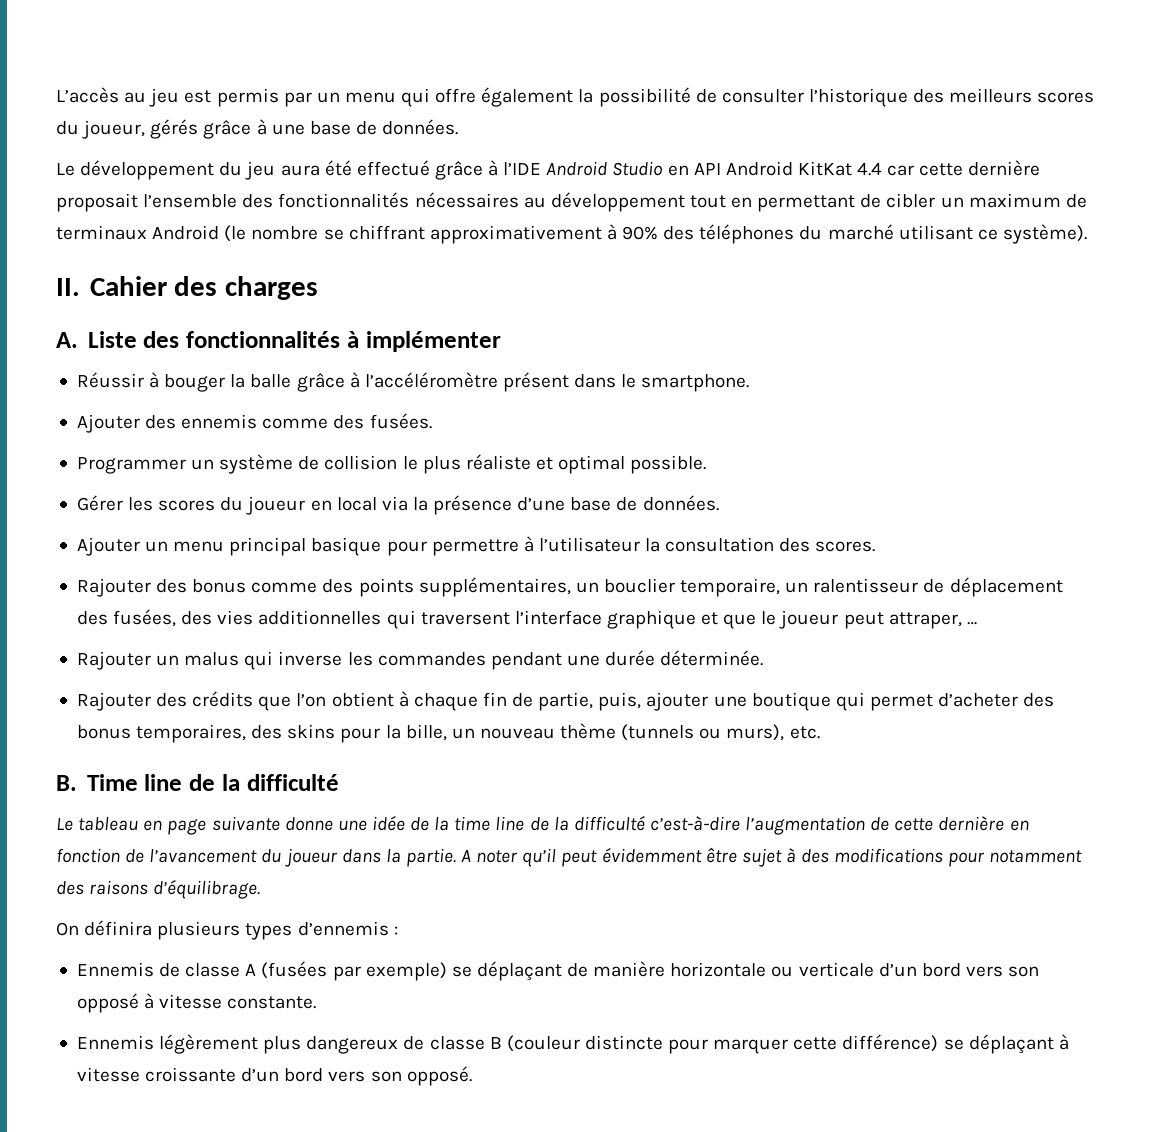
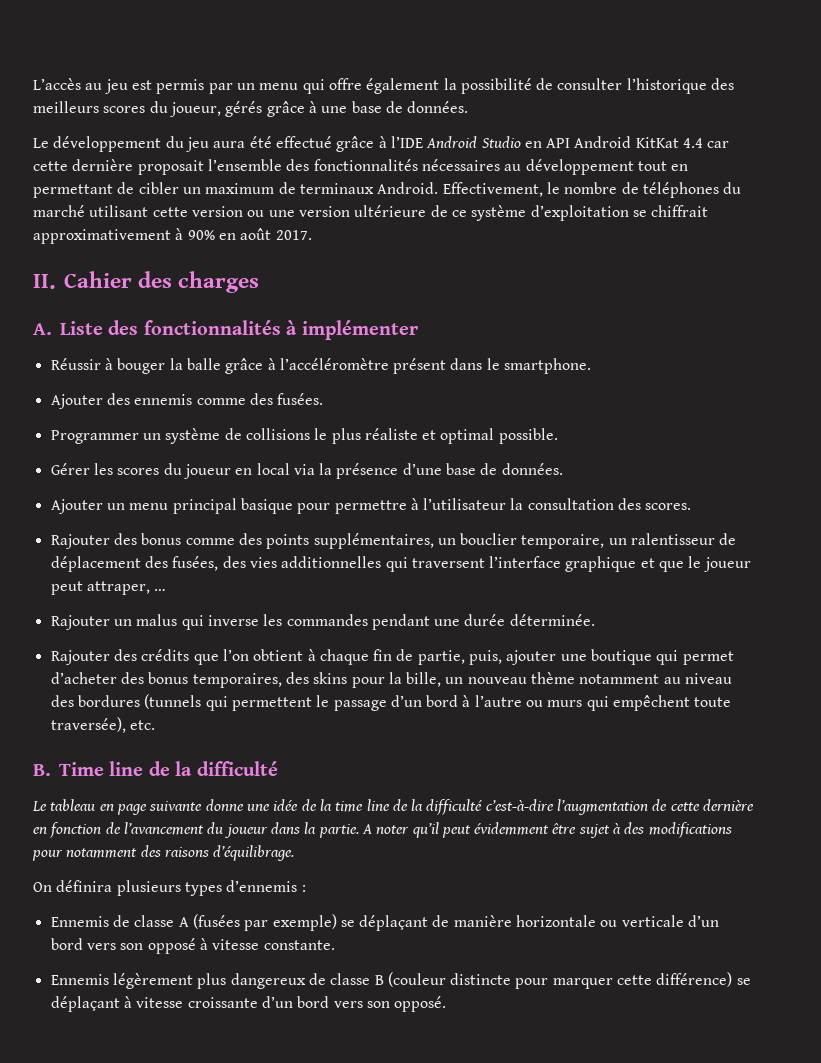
- Le développement du jeu aura été effectué grâce à l’IDE Android Studio en API Android KitKat 4.4 car cette dernière proposait l’ensemble des fonctionnalités nécessaires au développement tout en permettant de cibler un maximum de terminaux Android (le nombre se chiffrant approximativement à 90% des téléphones du marché utilisant ce système).
+ Le développement du jeu aura été effectué grâce à l’IDE Android Studio en API Android KitKat 4.4 car cette dernière proposait l’ensemble des fonctionnalités nécessaires au développement tout en permettant de cibler un maximum de terminaux Android. Effectivement, le nombre de téléphones du marché utilisant cette version ou une version ultérieure de ce système d’exploitation se chiffrait approximativement à 90% en août 2017.
- Programmer un système de collision le plus réaliste et optimal possible.
+ Programmer un système de collisions le plus réaliste et optimal possible.
- Rajouter des crédits que l’on obtient à chaque fin de partie, puis, ajouter une boutique qui permet d’acheter des bonus temporaires, des skins pour la bille, un nouveau thème (tunnels ou murs), etc.
+ Rajouter des crédits que l’on obtient à chaque fin de partie, puis, ajouter une boutique qui permet d’acheter des bonus temporaires, des skins pour la bille, un nouveau thème notamment au niveau des bordures (tunnels qui permettent le passage d’un bord à l’autre ou murs qui empêchent toute traversée), etc.

